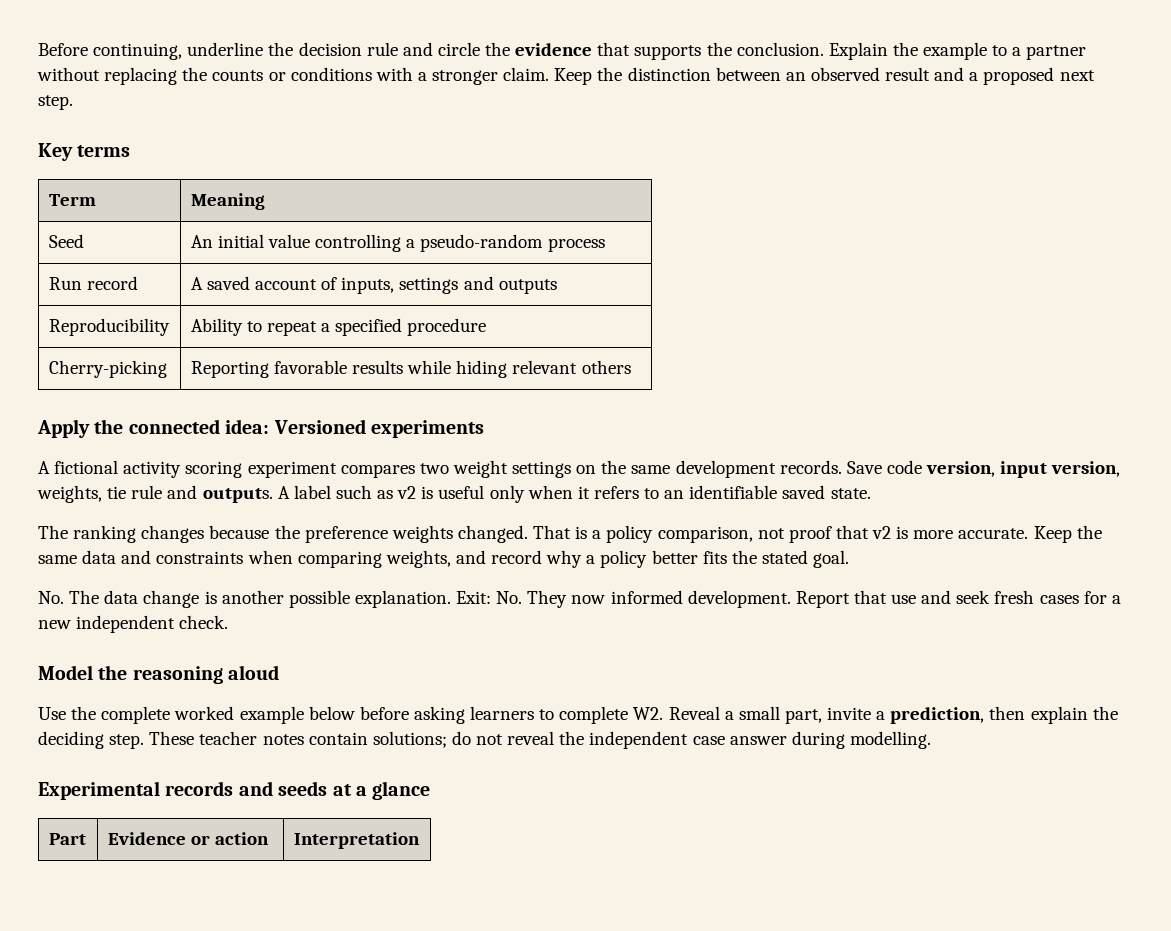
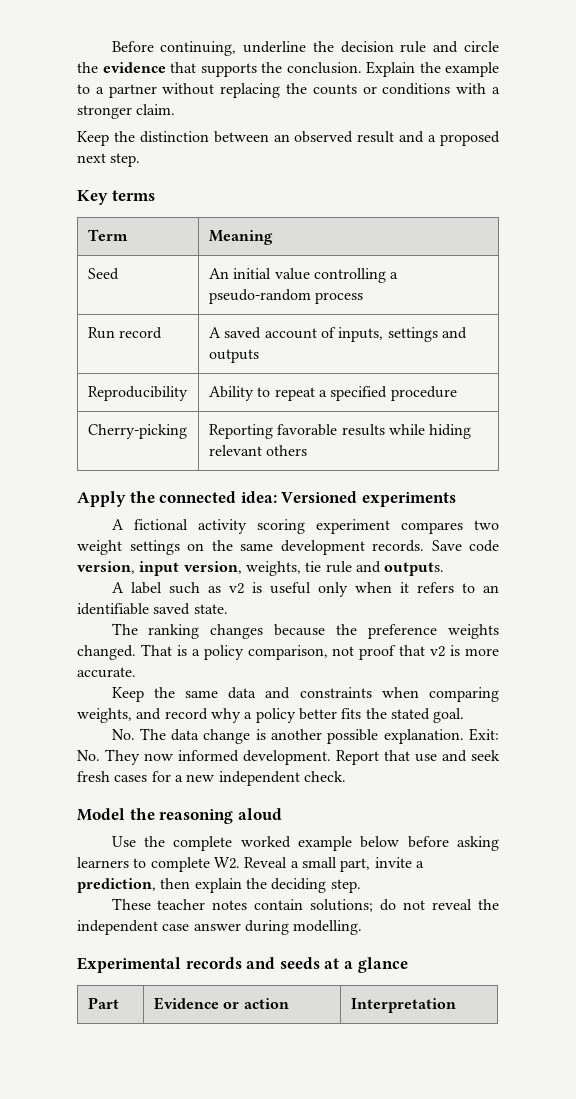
- Explain the example to a partner without replacing the counts or conditions with a stronger claim. Keep the distinction between an observed result and a proposed next step.
+ Explain the example to a partner without replacing the counts or conditions with a stronger claim.
+ Keep the distinction between an observed result and a proposed next step.
- Save code version, input version, weights, tie rule and outputs. A label such as v2 is useful only when it refers to an identifiable saved state.
+ Save code version, input version, weights, tie rule and outputs.
+ A label such as v2 is useful only when it refers to an identifiable saved state.
- That is a policy comparison, not proof that v2 is more accurate. Keep the same data and constraints when comparing weights, and record why a policy better fits the stated goal.
+ That is a policy comparison, not proof that v2 is more accurate.
+ Keep the same data and constraints when comparing weights, and record why a policy better fits the stated goal.
- Use the complete worked example below before asking learners to complete W2. Reveal a small part, invite a prediction, then explain the deciding step. These teacher notes contain solutions; do not reveal the independent case answer during modelling.
+ Use the complete worked example below before asking learners to complete W2. Reveal a small part, invite a prediction, then explain the deciding step.
+ These teacher notes contain solutions; do not reveal the independent case answer during modelling.

